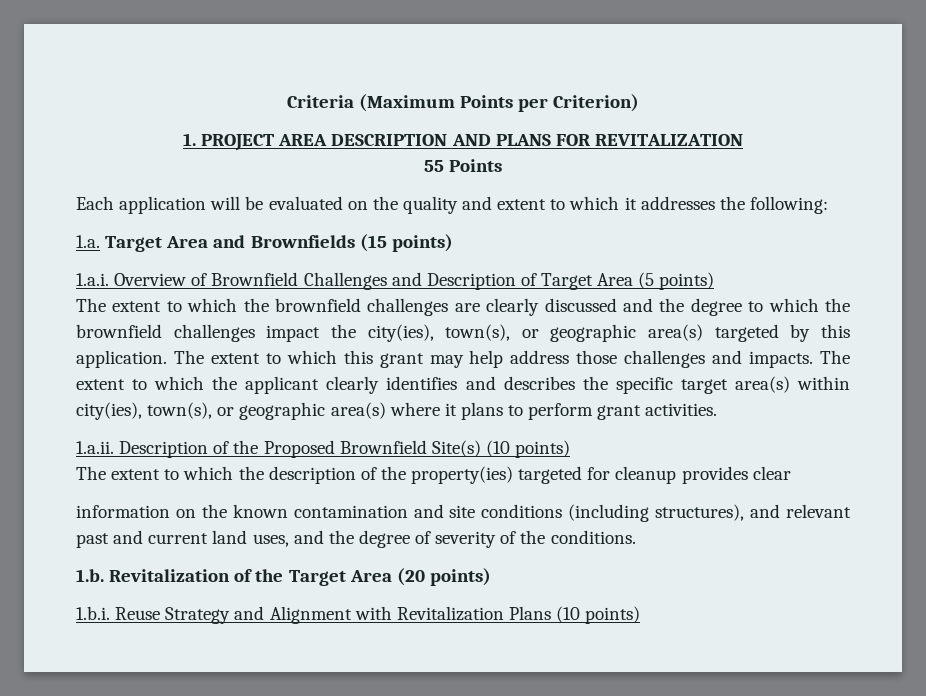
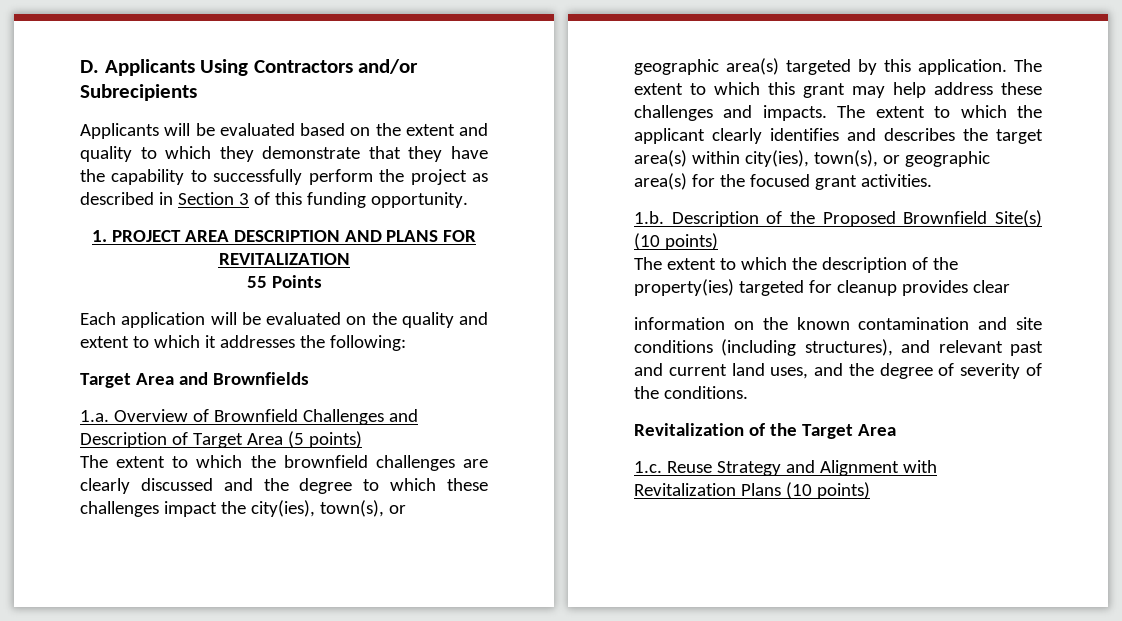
- Criteria (Maximum Points per Criterion)
+ D. Applicants Using Contractors and/or Subrecipients
+ Applicants will be evaluated based on the extent and quality to which they demonstrate that they have the capability to successfully perform the project as described in Section 3 of this funding opportunity.
- 1.a. Target Area and Brownfields (15 points)
- 1.a.i. Overview of Brownfield Challenges and Description of Target Area (5 points)
+ Target Area and Brownfields
+ 1.a. Overview of Brownfield Challenges and Description of Target Area (5 points)
- The extent to which the brownfield challenges are clearly discussed and the degree to which the brownfield challenges impact the city(ies), town(s), or geographic area(s) targeted by this application.
+ The extent to which the brownfield challenges are clearly discussed and the degree to which these challenges impact the city(ies), town(s), or geographic area(s) targeted by this application.
- The extent to which this grant may help address those challenges and impacts.
+ The extent to which this grant may help address these challenges and impacts.
- The extent to which the applicant clearly identifies and describes the specific target area(s) within city(ies), town(s), or geographic area(s) where it plans to perform grant activities.
+ The extent to which the applicant clearly identifies and describes the target area(s) within city(ies), town(s), or geographic area(s) for the focused grant activities.
- 1.a.ii. Description of the Proposed Brownfield Site(s) (10 points)
+ 1.b. Description of the Proposed Brownfield Site(s) (10 points)
- 1.b. Revitalization of the Target Area (20 points)
- 1.b.i. Reuse Strategy and Alignment with Revitalization Plans (10 points)
+ Revitalization of the Target Area
+ 1.c. Reuse Strategy and Alignment with Revitalization Plans (10 points)

